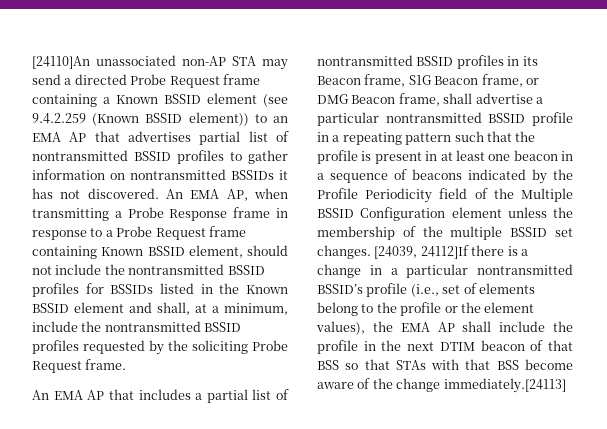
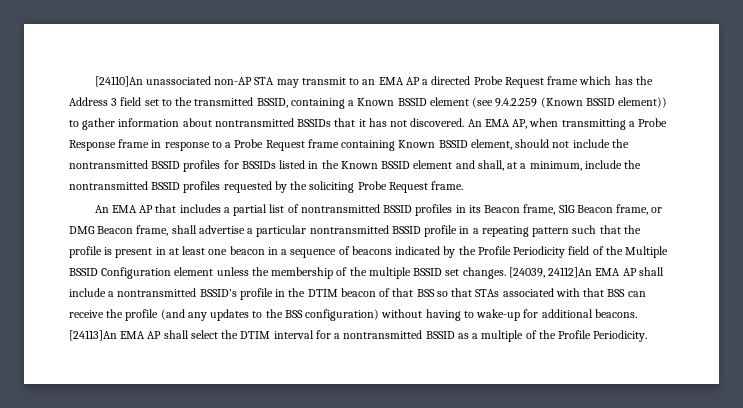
- [24110]An unassociated non-AP STA may send a directed Probe Request frame containing a Known BSSID element (see 9.4.2.259 (Known BSSID element)) to an EMA AP that advertises partial list of nontransmitted BSSID profiles to gather information on nontransmitted BSSIDs it has not discovered.
+ [24110]An unassociated non-AP STA may transmit to an EMA AP a directed Probe Request frame which has the Address 3 field set to the transmitted BSSID, containing a Known BSSID element (see 9.4.2.259 (Known BSSID element)) to gather information about nontransmitted BSSIDs that it has not discovered.
- [24039, 24112]If there is a change in a particular nontransmitted BSSID’s profile (i.e., set of elements belong to the profile or the element values), the EMA AP shall include the profile in the next DTIM beacon of that BSS so that STAs with that BSS become aware of the change immediately.[24113]
+ [24039, 24112]An EMA AP shall include a nontransmitted BSSID’s profile in the DTIM beacon of that BSS so that STAs associated with that BSS can receive the profile (and any updates to the BSS configuration) without having to wake-up for additional beacons. [24113]An EMA AP shall select the DTIM interval for a nontransmitted BSSID as a multiple of the Profile Periodicity.

